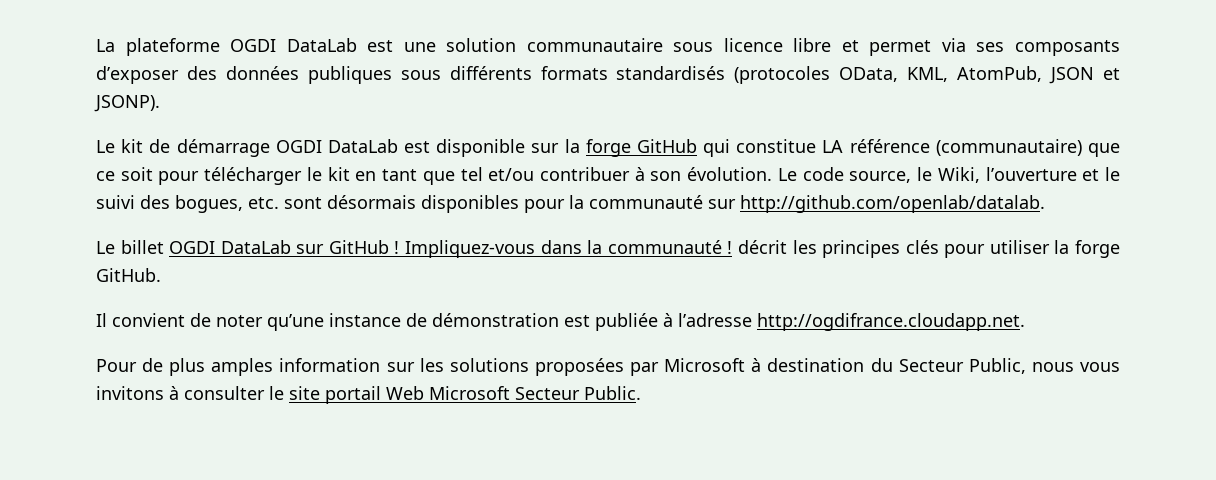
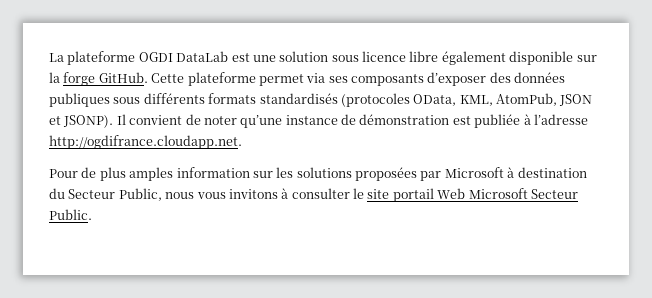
- La plateforme OGDI DataLab est une solution communautaire sous licence libre et permet via ses composants d’exposer des données publiques sous différents formats standardisés (protocoles OData, KML, AtomPub, JSON et JSONP).
- Le kit de démarrage OGDI DataLab est disponible sur la forge GitHub qui constitue LA référence (communautaire) que ce soit pour télécharger le kit en tant que tel et/ou contribuer à son évolution. Le code source, le Wiki, l’ouverture et le suivi des bogues, etc. sont désormais disponibles pour la communauté sur http://github.com/openlab/datalab.
- Le billet OGDI DataLab sur GitHub ! Impliquez-vous dans la communauté ! décrit les principes clés pour utiliser la forge GitHub.
- Il convient de noter qu’une instance de démonstration est publiée à l’adresse http://ogdifrance.cloudapp.net.
+ La plateforme OGDI DataLab est une solution sous licence libre également disponible sur la forge GitHub. Cette plateforme permet via ses composants d’exposer des données publiques sous différents formats standardisés (protocoles OData, KML, AtomPub, JSON et JSONP). Il convient de noter qu’une instance de démonstration est publiée à l’adresse http://ogdifrance.cloudapp.net.

